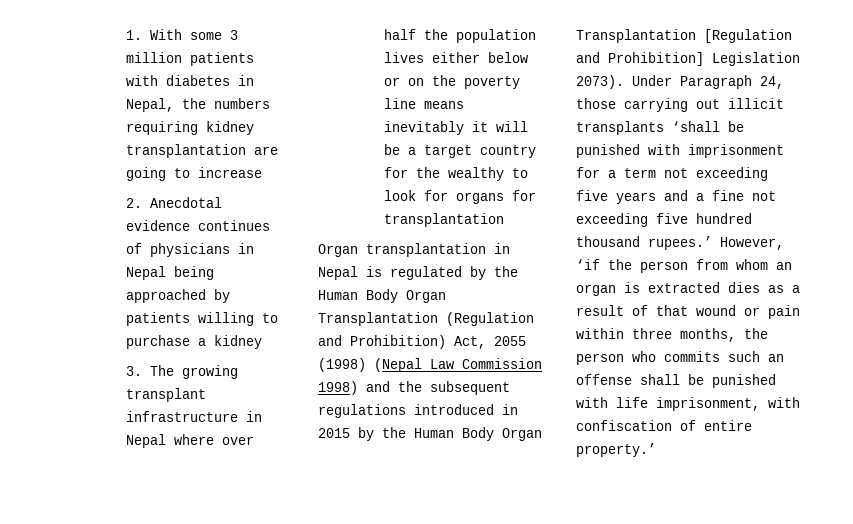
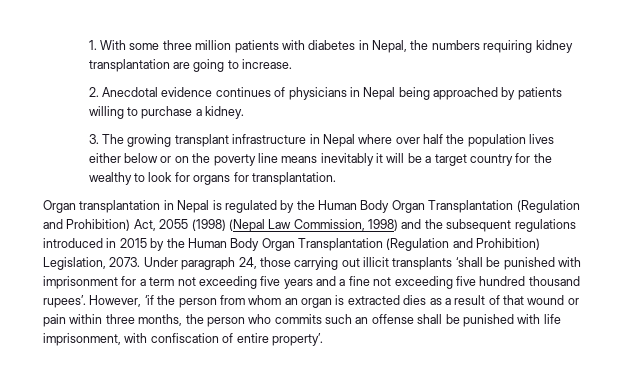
- 1. With some 3 million patients with diabetes in Nepal, the numbers requiring kidney transplantation are going to increase
+ 1. With some three million patients with diabetes in Nepal, the numbers requiring kidney transplantation are going to increase.
- 2. Anecdotal evidence continues of physicians in Nepal being approached by patients willing to purchase a kidney
+ 2. Anecdotal evidence continues of physicians in Nepal being approached by patients willing to purchase a kidney.
- 3. The growing transplant infrastructure in Nepal where over half the population lives either below or on the poverty line means inevitably it will be a target country for the wealthy to look for organs for transplantation
+ 3. The growing transplant infrastructure in Nepal where over half the population lives either below or on the poverty line means inevitably it will be a target country for the wealthy to look for organs for transplantation.
- Organ transplantation in Nepal is regulated by the Human Body Organ Transplantation (Regulation and Prohibition) Act, 2055 (1998) (Nepal Law Commission 1998) and the subsequent regulations introduced in 2015 by the Human Body Organ Transplantation [Regulation and Prohibition] Legislation 2073). Under Paragraph 24, those carrying out illicit transplants ‘shall be punished with imprisonment for a term not exceeding five years and a fine not exceeding five hundred thousand rupees.’
+ Organ transplantation in Nepal is regulated by the Human Body Organ Transplantation (Regulation and Prohibition) Act, 2055 (1998) (Nepal Law Commission, 1998) and the subsequent regulations introduced in 2015 by the Human Body Organ Transplantation (Regulation and Prohibition) Legislation, 2073. Under paragraph 24, those carrying out illicit transplants ‘shall be punished with imprisonment for a term not exceeding five years and a fine not exceeding five hundred thousand rupees’.
- However, ‘if the person from whom an organ is extracted dies as a result of that wound or pain within three months, the person who commits such an offense shall be punished with life imprisonment, with confiscation of entire property.’
+ However, ‘if the person from whom an organ is extracted dies as a result of that wound or pain within three months, the person who commits such an offense shall be punished with life imprisonment, with confiscation of entire property’.

